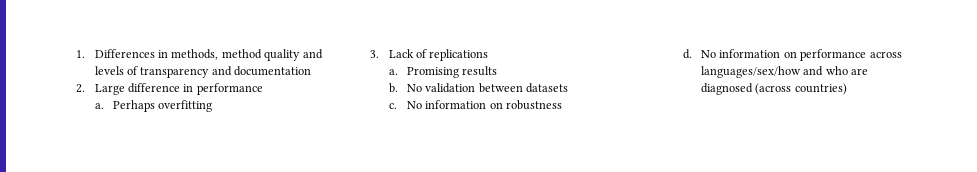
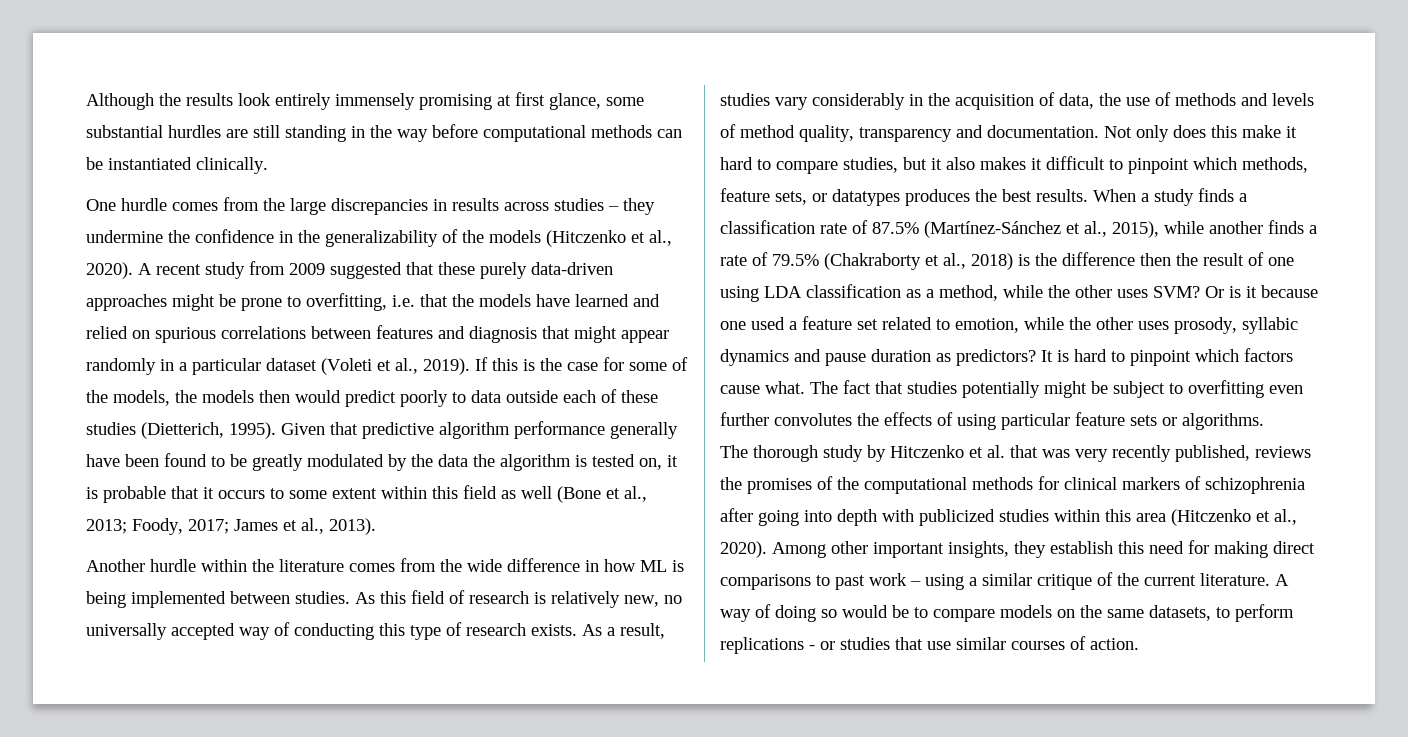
- 1. Differences in methods, method quality and levels of transparency and documentation
- 2. Large difference in performance
- a. Perhaps overfitting
- 3. Lack of replications
- a. Promising results
- b. No validation between datasets
- c. No information on robustness
- d. No information on performance across languages/sex/how and who are diagnosed (across countries)
+ Although the results look entirely immensely promising at first glance, some substantial hurdles are still standing in the way before computational methods can be instantiated clinically.
+ One hurdle comes from the large discrepancies in results across studies – they undermine the confidence in the generalizability of the models (Hitczenko et al., 2020). A recent study from 2009 suggested that these purely data-driven approaches might be prone to overfitting, i.e. that the models have learned and relied on spurious correlations between features and diagnosis that might appear randomly in a particular dataset (Voleti et al., 2019). If this is the case for some of the models, the models then would predict poorly to data outside each of these studies (Dietterich, 1995). Given that predictive algorithm performance generally have been found to be greatly modulated by the data the algorithm is tested on, it is probable that it occurs to some extent within this field as well (Bone et al., 2013; Foody, 2017; James et al., 2013).
+ Another hurdle within the literature comes from the wide difference in how ML is being implemented between studies. As this field of research is relatively new, no universally accepted way of conducting this type of research exists. As a result, studies vary considerably in the acquisition of data, the use of methods and levels of method quality, transparency and documentation. Not only does this make it hard to compare studies, but it also makes it difficult to pinpoint which methods, feature sets, or datatypes produces the best results. When a study finds a classification rate of 87.5% (Martínez-Sánchez et al., 2015), while another finds a rate of 79.5% (Chakraborty et al., 2018) is the difference then the result of one using LDA classification as a method, while the other uses SVM? Or is it because one used a feature set related to emotion, while the other uses prosody, syllabic dynamics and pause duration as predictors? It is hard to pinpoint which factors cause what. The fact that studies potentially might be subject to overfitting even further convolutes the effects of using particular feature sets or algorithms.
+ The thorough study by Hitczenko et al. that was very recently published, reviews the promises of the computational methods for clinical markers of schizophrenia after going into depth with publicized studies within this area (Hitczenko et al., 2020). Among other important insights, they establish this need for making direct comparisons to past work – using a similar critique of the current literature. A way of doing so would be to compare models on the same datasets, to perform replications - or studies that use similar courses of action.

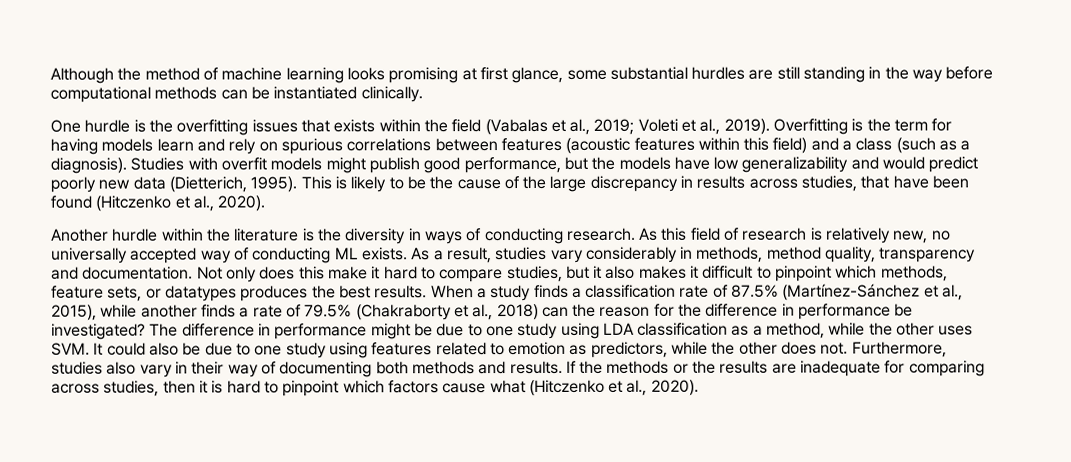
- Although the results look entirely immensely promising at first glance, some substantial hurdles are still standing in the way before computational methods can be instantiated clinically.
+ Although the method of machine learning looks promising at first glance, some substantial hurdles are still standing in the way before computational methods can be instantiated clinically.
- One hurdle comes from the large discrepancies in results across studies – they undermine the confidence in the generalizability of the models (Hitczenko et al., 2020). A recent study from 2009 suggested that these purely data-driven approaches might be prone to overfitting, i.e. that the models have learned and relied on spurious correlations between features and diagnosis that might appear randomly in a particular dataset (Voleti et al., 2019). If this is the case for some of the models, the models then would predict poorly to data outside each of these studies (Dietterich, 1995). Given that predictive algorithm performance generally have been found to be greatly modulated by the data the algorithm is tested on, it is probable that it occurs to some extent within this field as well (Bone et al., 2013; Foody, 2017; James et al., 2013).
+ One hurdle is the overfitting issues that exists within the field (Vabalas et al., 2019; Voleti et al., 2019). Overfitting is the term for having models learn and rely on spurious correlations between features (acoustic features within this field) and a class (such as a diagnosis). Studies with overfit models might publish good performance, but the models have low generalizability and would predict poorly new data (Dietterich, 1995). This is likely to be the cause of the large discrepancy in results across studies, that have been found (Hitczenko et al., 2020).
- Another hurdle within the literature comes from the wide difference in how ML is being implemented between studies.
+ Another hurdle within the literature is the diversity in ways of conducting research.
- As this field of research is relatively new, no universally accepted way of conducting this type of research exists.
+ As this field of research is relatively new, no universally accepted way of conducting ML exists.
- As a result, studies vary considerably in the acquisition of data, the use of methods and levels of method quality, transparency and documentation.
+ As a result, studies vary considerably in methods, method quality, transparency and documentation.
- When a study finds a classification rate of 87.5% (Martínez-Sánchez et al., 2015), while another finds a rate of 79.5% (Chakraborty et al., 2018) is the difference then the result of one using LDA classification as a method, while the other uses SVM? Or is it because one used a feature set related to emotion, while the other uses prosody, syllabic dynamics and pause duration as predictors? It is hard to pinpoint which factors cause what. The fact that studies potentially might be subject to overfitting even further convolutes the effects of using particular feature sets or algorithms.
- The thorough study by Hitczenko et al. that was very recently published, reviews the promises of the computational methods for clinical markers of schizophrenia after going into depth with publicized studies within this area (Hitczenko et al., 2020). Among other important insights, they establish this need for making direct comparisons to past work – using a similar critique of the current literature. A way of doing so would be to compare models on the same datasets, to perform replications - or studies that use similar courses of action.
+ When a study finds a classification rate of 87.5% (Martínez-Sánchez et al., 2015), while another finds a rate of 79.5% (Chakraborty et al., 2018) can the reason for the difference in performance be investigated? The difference in performance might be due to one study using LDA classification as a method, while the other uses SVM. It could also be due to one study using features related to emotion as predictors, while the other does not. Furthermore, studies also vary in their way of documenting both methods and results. If the methods or the results are inadequate for comparing across studies, then it is hard to pinpoint which factors cause what (Hitczenko et al., 2020).

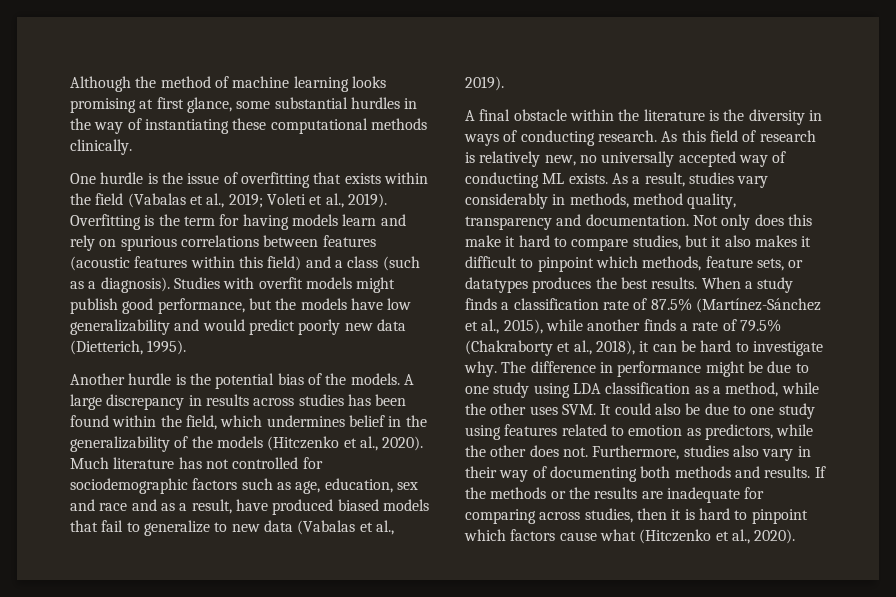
- Although the method of machine learning looks promising at first glance, some substantial hurdles are still standing in the way before computational methods can be instantiated clinically.
+ Although the method of machine learning looks promising at first glance, some substantial hurdles in the way of instantiating these computational methods clinically.
- One hurdle is the overfitting issues that exists within the field (Vabalas et al., 2019; Voleti et al., 2019).
+ One hurdle is the issue of overfitting that exists within the field (Vabalas et al., 2019; Voleti et al., 2019).
- Studies with overfit models might publish good performance, but the models have low generalizability and would predict poorly new data (Dietterich, 1995). This is likely to be the cause of the large discrepancy in results across studies, that have been found (Hitczenko et al., 2020).
- Another hurdle within the literature is the diversity in ways of conducting research.
+ Studies with overfit models might publish good performance, but the models have low generalizability and would predict poorly new data (Dietterich, 1995).
+ Another hurdle is the potential bias of the models. A large discrepancy in results across studies has been found within the field, which undermines belief in the generalizability of the models (Hitczenko et al., 2020). Much literature has not controlled for sociodemographic factors such as age, education, sex and race and as a result, have produced biased models that fail to generalize to new data (Vabalas et al., 2019).
+ A final obstacle within the literature is the diversity in ways of conducting research.
- When a study finds a classification rate of 87.5% (Martínez-Sánchez et al., 2015), while another finds a rate of 79.5% (Chakraborty et al., 2018) can the reason for the difference in performance be investigated?
+ When a study finds a classification rate of 87.5% (Martínez-Sánchez et al., 2015), while another finds a rate of 79.5% (Chakraborty et al., 2018), it can be hard to investigate why.

